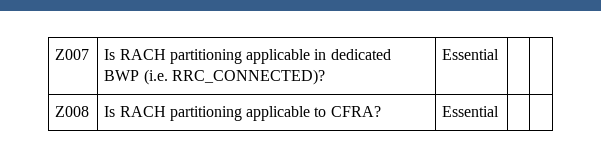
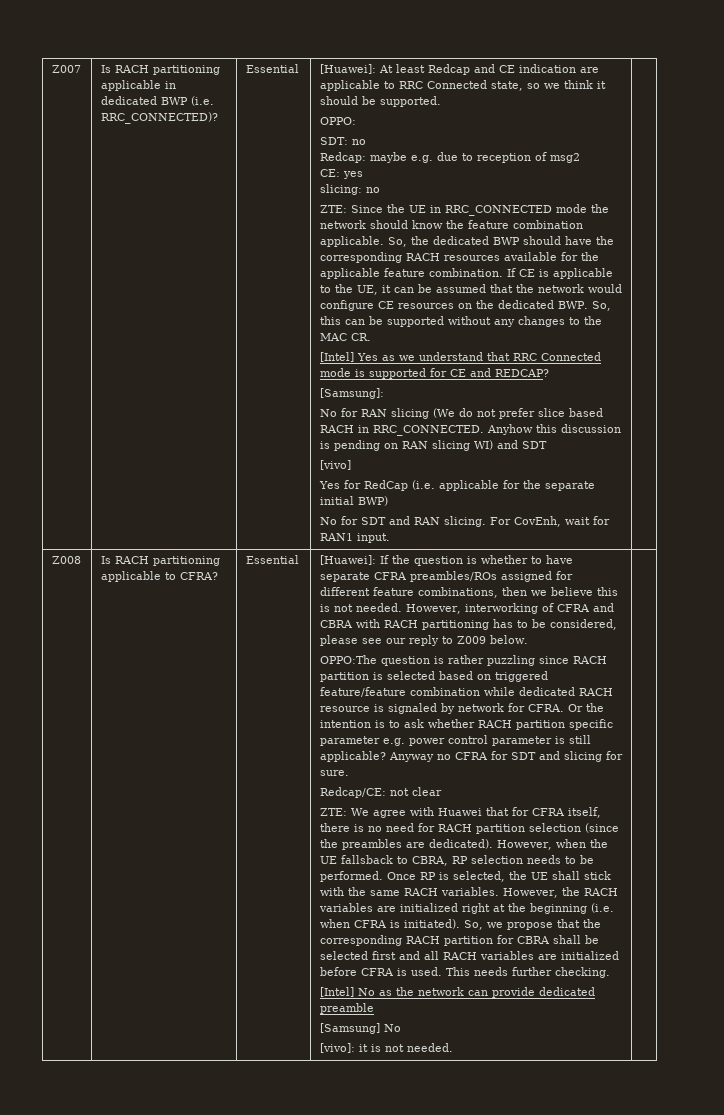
+ [Huawei]: At least Redcap and CE indication are applicable to RRC Connected state, so we think it should be supported.
+ OPPO:
+ SDT: no
+ Redcap: maybe e.g. due to reception of msg2
+ CE: yes
+ slicing: no
+ ZTE: Since the UE in RRC_CONNECTED mode the network should know the feature combination applicable. So, the dedicated BWP should have the corresponding RACH resources available for the applicable feature combination. If CE is applicable to the UE, it can be assumed that the network would configure CE resources on the dedicated BWP. So, this can be supported without any changes to the MAC CR.
+ [Intel] Yes as we understand that RRC Connected mode is supported for CE and REDCAP?
+ [Samsung]:
+ No for RAN slicing (We do not prefer slice based RACH in RRC_CONNECTED. Anyhow this discussion is pending on RAN slicing WI) and SDT
+ [vivo]
+ Yes for RedCap (i.e. applicable for the separate initial BWP)
+ No for SDT and RAN slicing. For CovEnh, wait for RAN1 input.
+ [Huawei]: If the question is whether to have separate CFRA preambles/ROs assigned for different feature combinations, then we believe this is not needed. However, interworking of CFRA and CBRA with RACH partitioning has to be considered, please see our reply to Z009 below.
+ OPPO:The question is rather puzzling since RACH partition is selected based on triggered feature/feature combination while dedicated RACH resource is signaled by network for CFRA. Or the intention is to ask whether RACH partition specific parameter e.g. power control parameter is still applicable? Anyway no CFRA for SDT and slicing for sure.
+ Redcap/CE: not clear
+ ZTE: We agree with Huawei that for CFRA itself, there is no need for RACH partition selection (since the preambles are dedicated). However, when the UE fallsback to CBRA, RP selection needs to be performed. Once RP is selected, the UE shall stick with the same RACH variables. However, the RACH variables are initialized right at the beginning (i.e. when CFRA is initiated). So, we propose that the corresponding RACH partition for CBRA shall be selected first and all RACH variables are initialized before CFRA is used. This needs further checking.
+ [Intel] No as the network can provide dedicated preamble
+ [Samsung] No
+ [vivo]: it is not needed.

